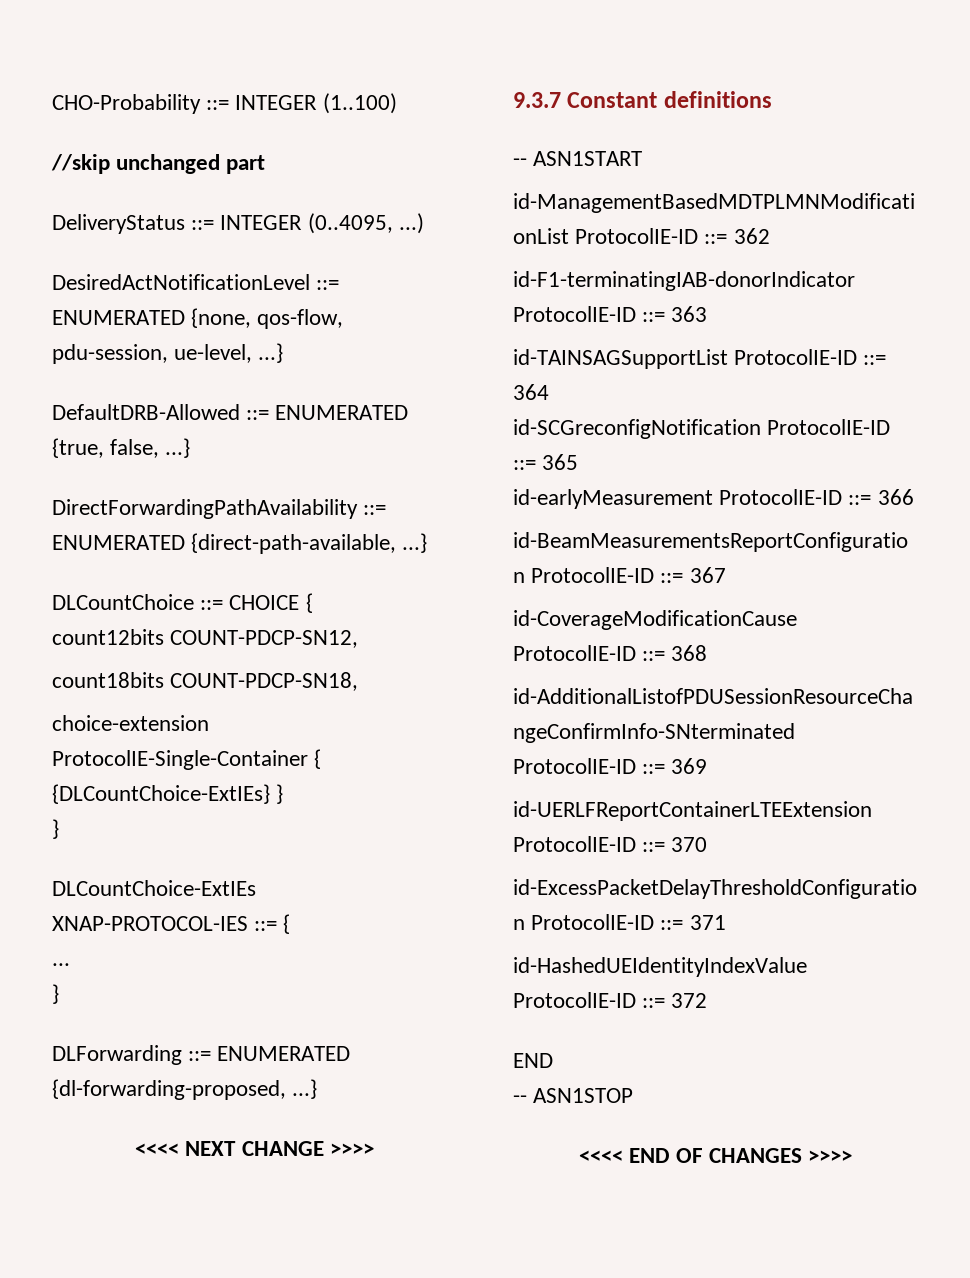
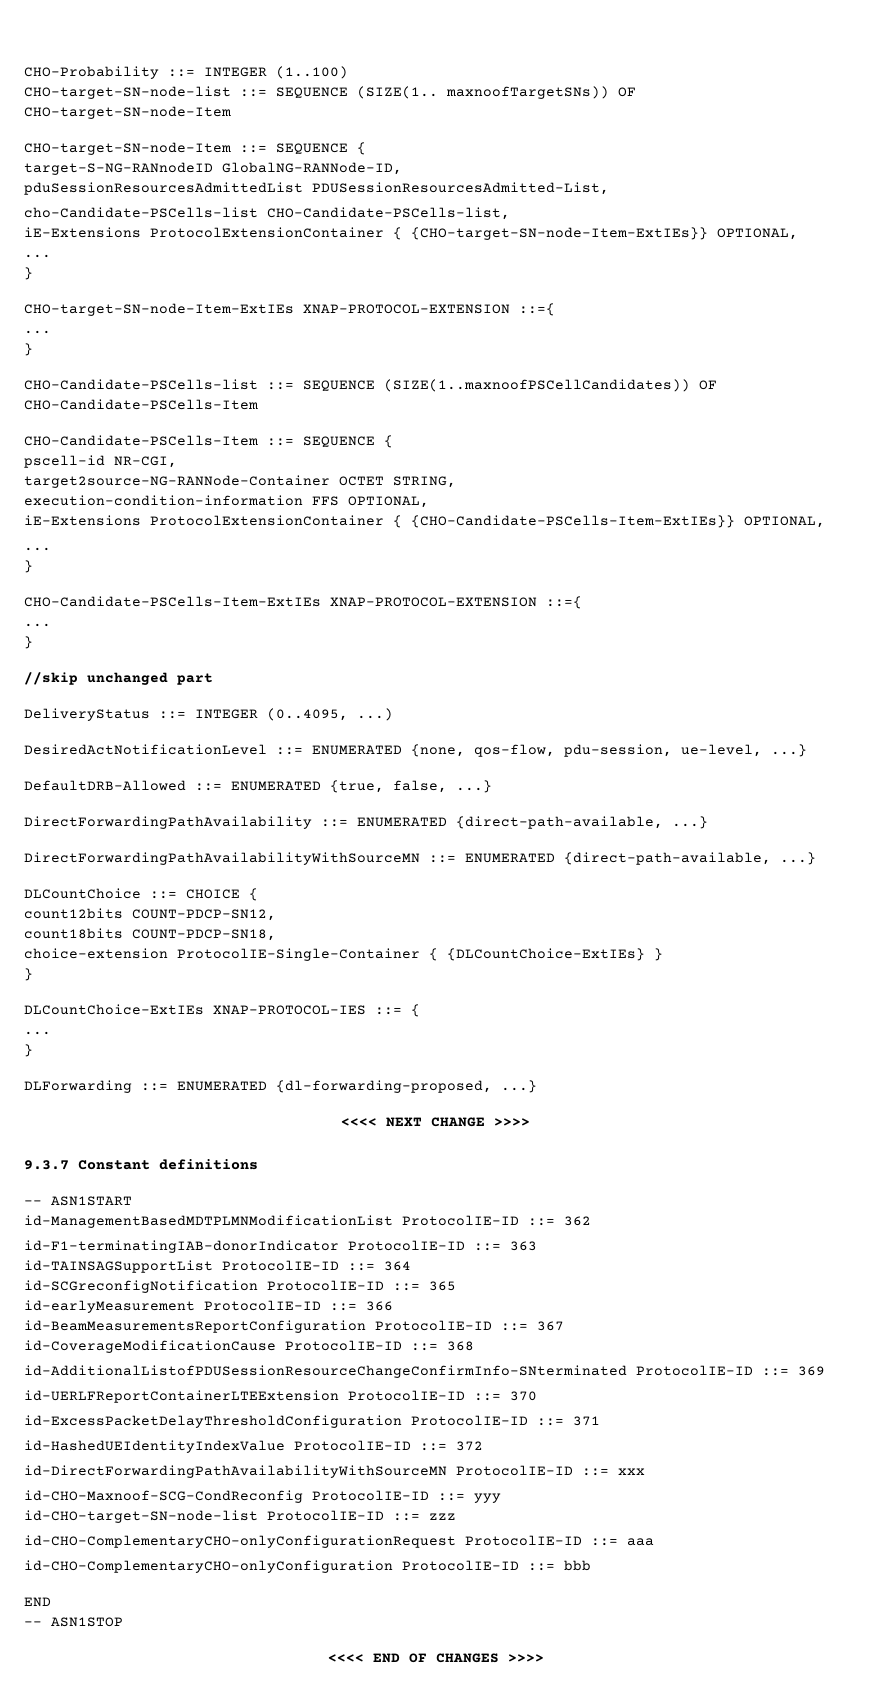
+ CHO-target-SN-node-list ::= SEQUENCE (SIZE(1.. maxnoofTargetSNs)) OF CHO-target-SN-node-Item
+ CHO-target-SN-node-Item ::= SEQUENCE {
+ target-S-NG-RANnodeID GlobalNG-RANNode-ID,
+ pduSessionResourcesAdmittedList PDUSessionResourcesAdmitted-List,
+ cho-Candidate-PSCells-list CHO-Candidate-PSCells-list,
+ iE-Extensions ProtocolExtensionContainer { {CHO-target-SN-node-Item-ExtIEs}} OPTIONAL,
+ ...
+ }
+ CHO-target-SN-node-Item-ExtIEs XNAP-PROTOCOL-EXTENSION ::={
+ ...
+ }
+ CHO-Candidate-PSCells-list ::= SEQUENCE (SIZE(1..maxnoofPSCellCandidates)) OF CHO-Candidate-PSCells-Item
+ CHO-Candidate-PSCells-Item ::= SEQUENCE {
+ pscell-id NR-CGI,
+ target2source-NG-RANNode-Container OCTET STRING,
+ execution-condition-information FFS OPTIONAL,
+ iE-Extensions ProtocolExtensionContainer { {CHO-Candidate-PSCells-Item-ExtIEs}} OPTIONAL,
+ ...
+ }
+ CHO-Candidate-PSCells-Item-ExtIEs XNAP-PROTOCOL-EXTENSION ::={
+ ...
+ }
+ DirectForwardingPathAvailabilityWithSourceMN ::= ENUMERATED {direct-path-available, ...}
+ id-DirectForwardingPathAvailabilityWithSourceMN ProtocolIE-ID ::= xxx
+ id-CHO-Maxnoof-SCG-CondReconfig ProtocolIE-ID ::= yyy
+ id-CHO-target-SN-node-list ProtocolIE-ID ::= zzz
+ id-CHO-ComplementaryCHO-onlyConfigurationRequest ProtocolIE-ID ::= aaa
+ id-CHO-ComplementaryCHO-onlyConfiguration ProtocolIE-ID ::= bbb

